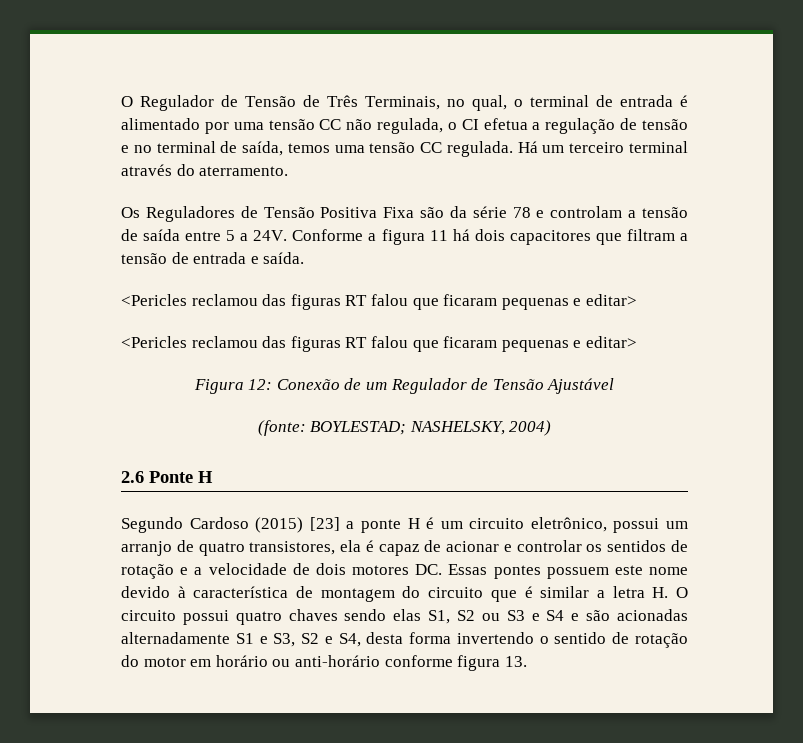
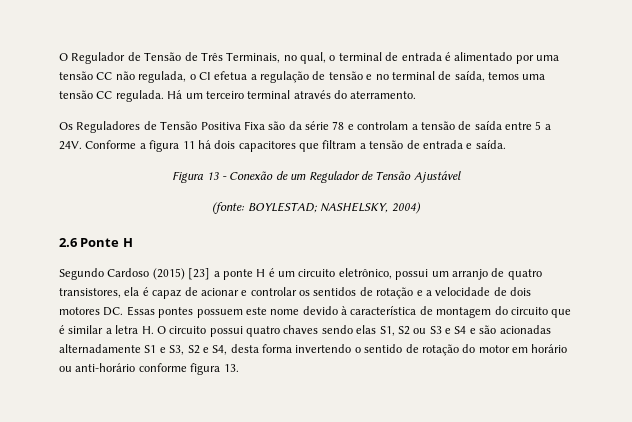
  Conforme a figura 11 há dois capacitores que filtram a tensão de entrada e saída.
- <Pericles reclamou das figuras RT falou que ficaram pequenas e editar>
- <Pericles reclamou das figuras RT falou que ficaram pequenas e editar>
- Figura 12: Conexão de um Regulador de Tensão Ajustável
+ Figura 13 - Conexão de um Regulador de Tensão Ajustável

